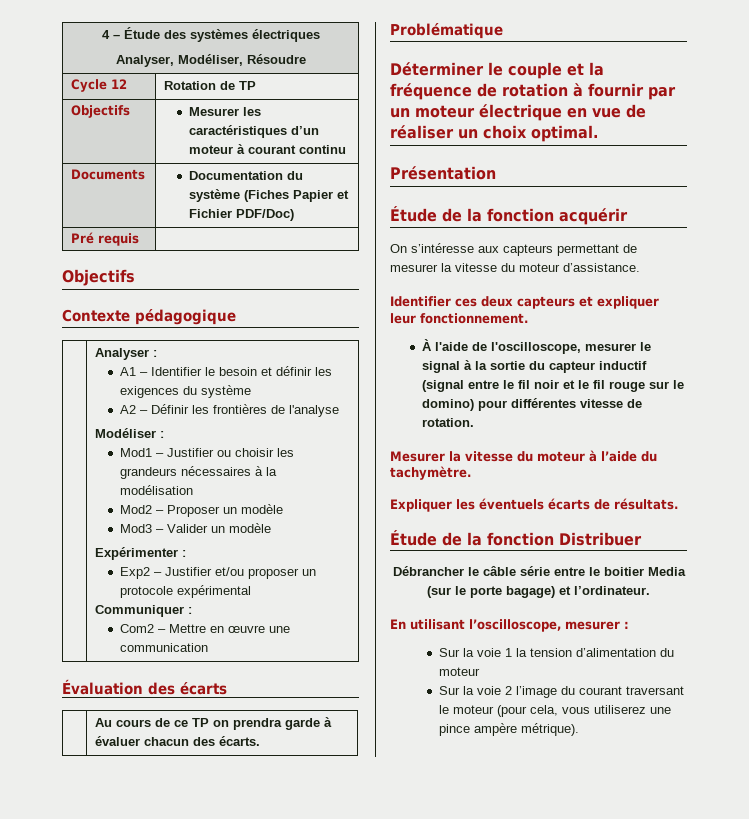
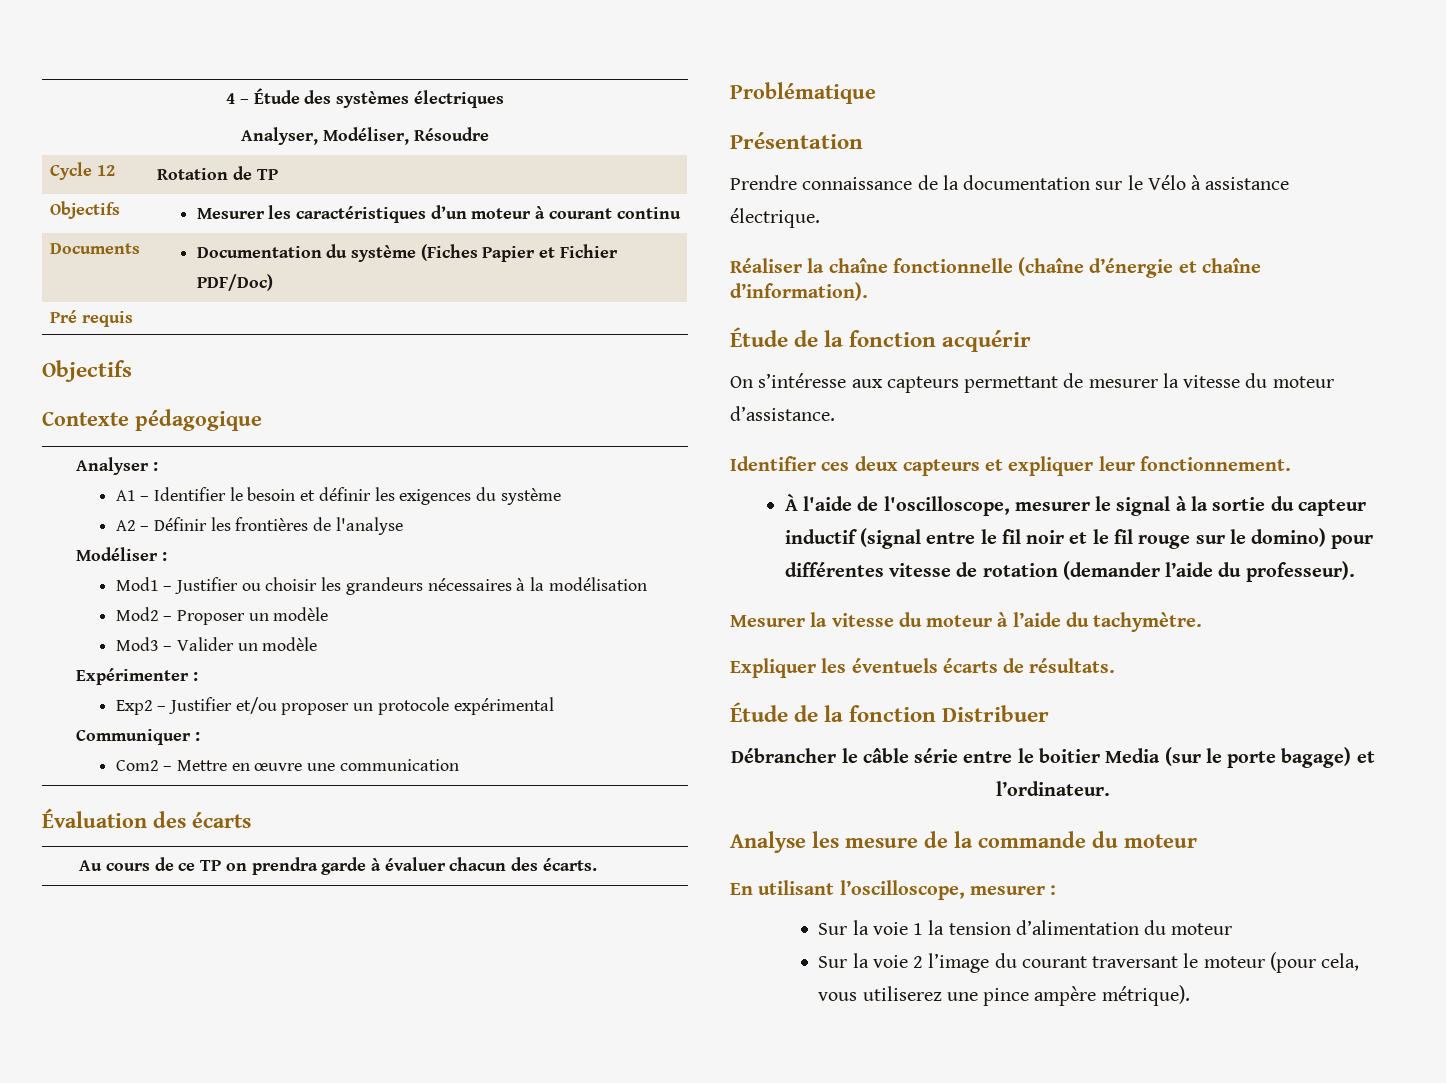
- Déterminer le couple et la fréquence de rotation à fournir par un moteur électrique en vue de réaliser un choix optimal.
  Présentation
+ Prendre connaissance de la documentation sur le Vélo à assistance électrique.
+ Réaliser la chaîne fonctionnelle (chaîne d’énergie et chaîne d’information).
- À l'aide de l'oscilloscope, mesurer le signal à la sortie du capteur inductif (signal entre le fil noir et le fil rouge sur le domino) pour différentes vitesse de rotation.
+ À l'aide de l'oscilloscope, mesurer le signal à la sortie du capteur inductif (signal entre le fil noir et le fil rouge sur le domino) pour différentes vitesse de rotation (demander l’aide du professeur).
+ Analyse les mesure de la commande du moteur

